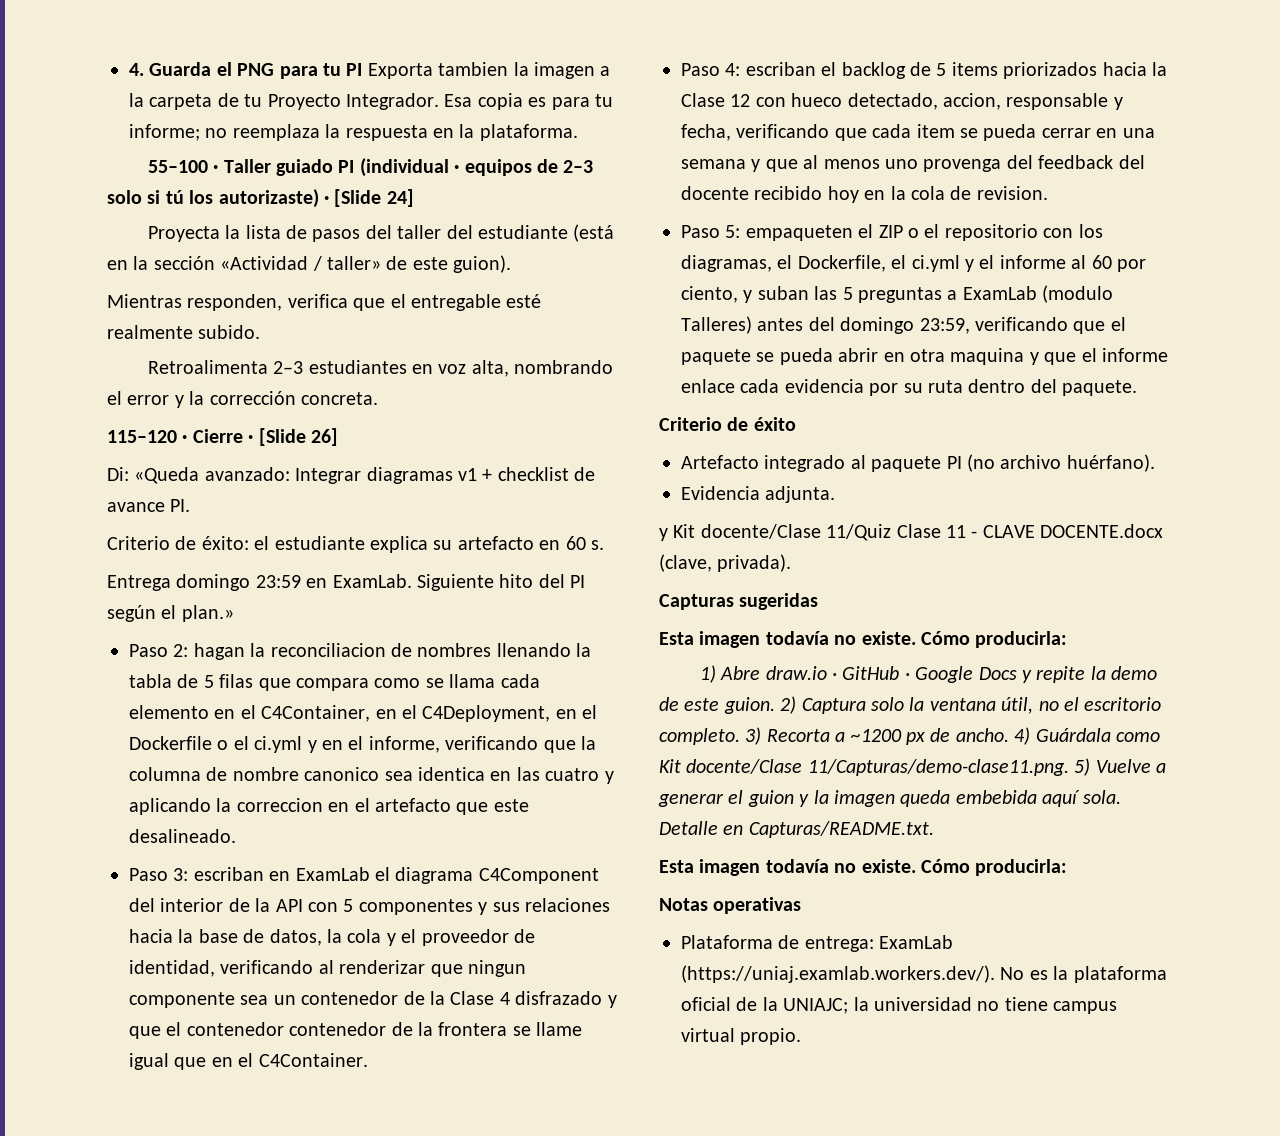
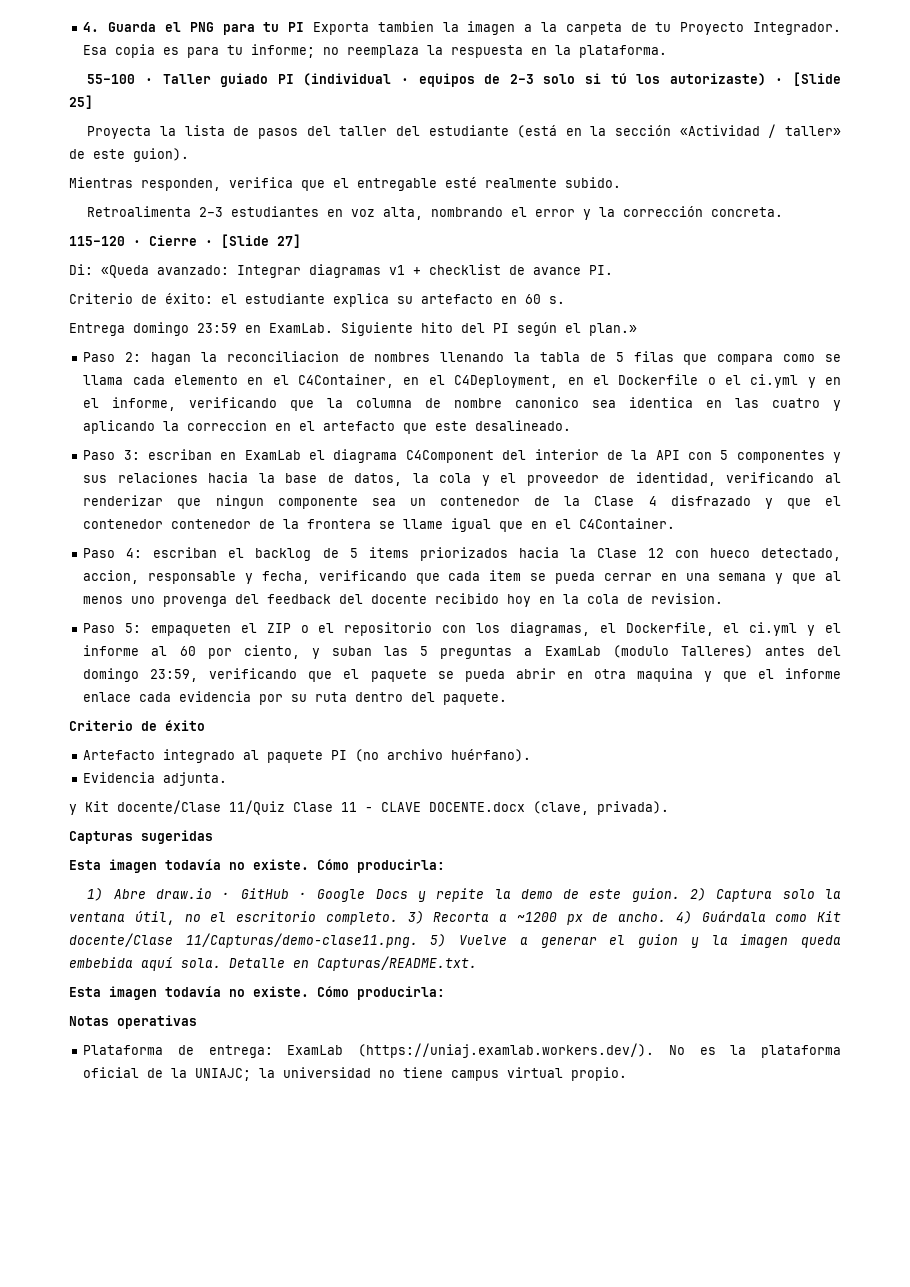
- 55–100 · Taller guiado PI (individual · equipos de 2–3 solo si tú los autorizaste) · [Slide 24]
+ 55–100 · Taller guiado PI (individual · equipos de 2–3 solo si tú los autorizaste) · [Slide 25]
- 115–120 · Cierre · [Slide 26]
+ 115–120 · Cierre · [Slide 27]

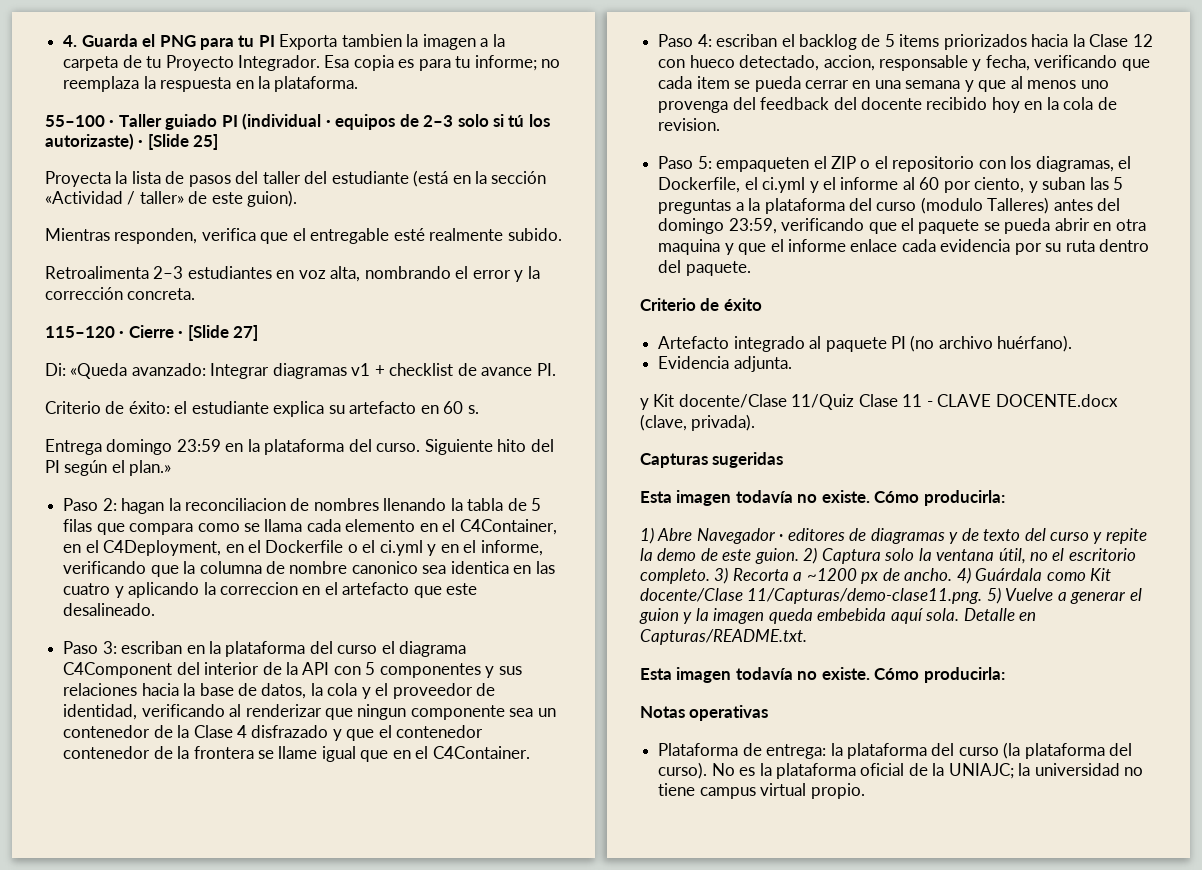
- Entrega domingo 23:59 en ExamLab.
+ Entrega domingo 23:59 en la plataforma del curso.
- Paso 3: escriban en ExamLab el diagrama C4Component del interior de la API con 5 componentes y sus relaciones hacia la base de datos, la cola y el proveedor de identidad, verificando al renderizar que ningun componente sea un contenedor de la Clase 4 disfrazado y que el contenedor contenedor de la frontera se llame igual que en el C4Container.
+ Paso 3: escriban en la plataforma del curso el diagrama C4Component del interior de la API con 5 componentes y sus relaciones hacia la base de datos, la cola y el proveedor de identidad, verificando al renderizar que ningun componente sea un contenedor de la Clase 4 disfrazado y que el contenedor contenedor de la frontera se llame igual que en el C4Container.
- Paso 5: empaqueten el ZIP o el repositorio con los diagramas, el Dockerfile, el ci.yml y el informe al 60 por ciento, y suban las 5 preguntas a ExamLab (modulo Talleres) antes del domingo 23:59, verificando que el paquete se pueda abrir en otra maquina y que el informe enlace cada evidencia por su ruta dentro del paquete.
+ Paso 5: empaqueten el ZIP o el repositorio con los diagramas, el Dockerfile, el ci.yml y el informe al 60 por ciento, y suban las 5 preguntas a la plataforma del curso (modulo Talleres) antes del domingo 23:59, verificando que el paquete se pueda abrir en otra maquina y que el informe enlace cada evidencia por su ruta dentro del paquete.
- 1) Abre draw.io · GitHub · Google Docs y repite la demo de este guion.
+ 1) Abre Navegador · editores de diagramas y de texto del curso y repite la demo de este guion.
- Plataforma de entrega: ExamLab (https://uniaj.examlab.workers.dev/). No es la plataforma oficial de la UNIAJC; la universidad no tiene campus virtual propio.
+ Plataforma de entrega: la plataforma del curso (la plataforma del curso). No es la plataforma oficial de la UNIAJC; la universidad no tiene campus virtual propio.

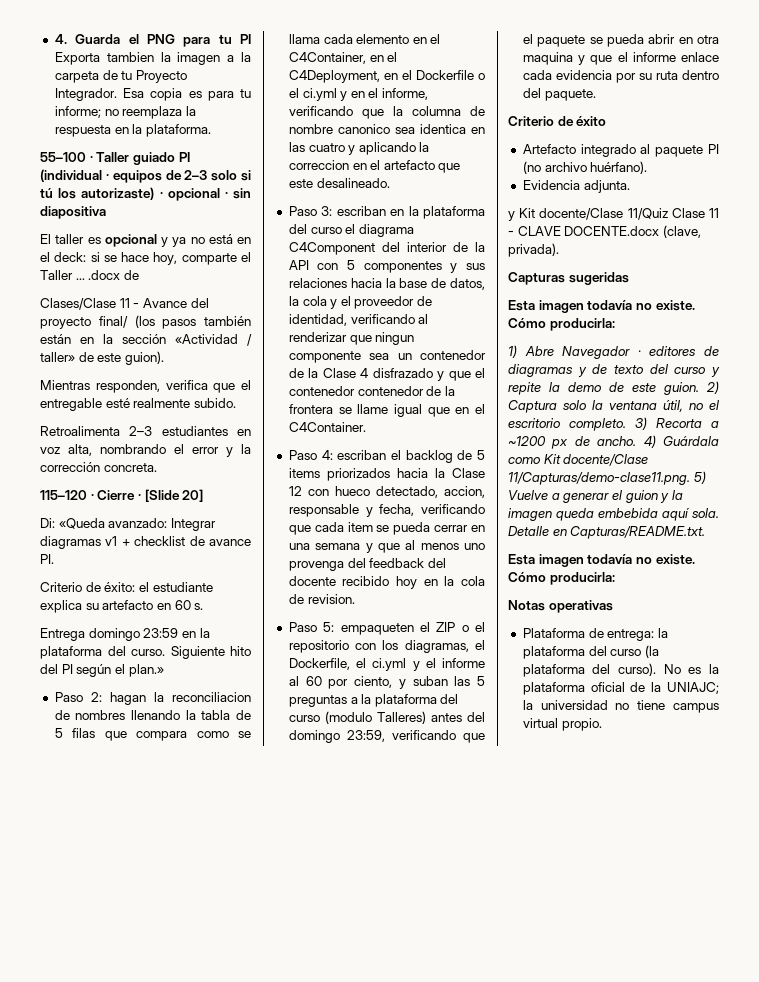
- 55–100 · Taller guiado PI (individual · equipos de 2–3 solo si tú los autorizaste) · [Slide 25]
- Proyecta la lista de pasos del taller del estudiante (está en la sección «Actividad / taller» de este guion).
+ 55–100 · Taller guiado PI (individual · equipos de 2–3 solo si tú los autorizaste) · opcional · sin diapositiva
+ El taller es opcional y ya no está en el deck: si se hace hoy, comparte el Taller … .docx de
+ Clases/Clase 11 - Avance del proyecto final/ (los pasos también están en la sección «Actividad / taller» de este guion).
- 115–120 · Cierre · [Slide 27]
+ 115–120 · Cierre · [Slide 20]

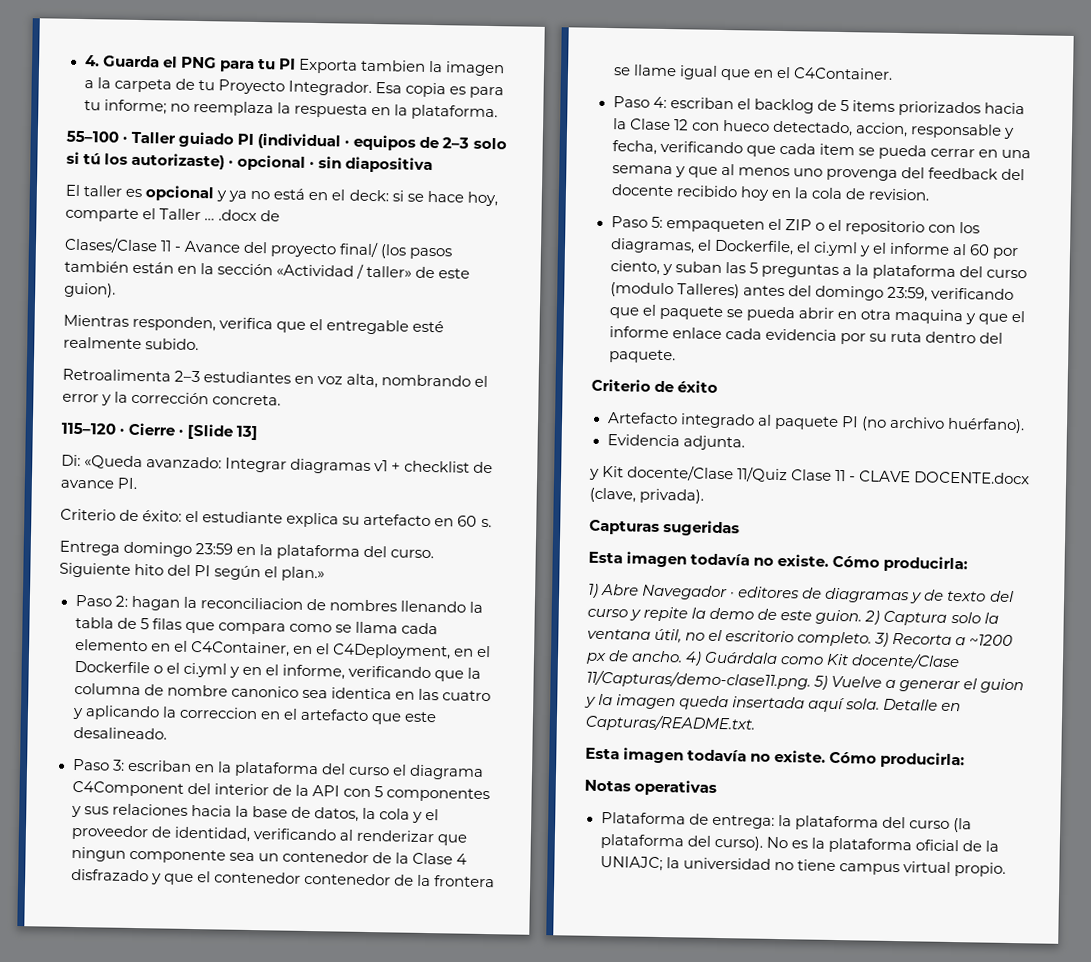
- 115–120 · Cierre · [Slide 20]
+ 115–120 · Cierre · [Slide 13]
- 4) Guárdala como Kit docente/Clase 11/Capturas/demo-clase11.png. 5) Vuelve a generar el guion y la imagen queda embebida aquí sola.
+ 4) Guárdala como Kit docente/Clase 11/Capturas/demo-clase11.png. 5) Vuelve a generar el guion y la imagen queda insertada aquí sola.

